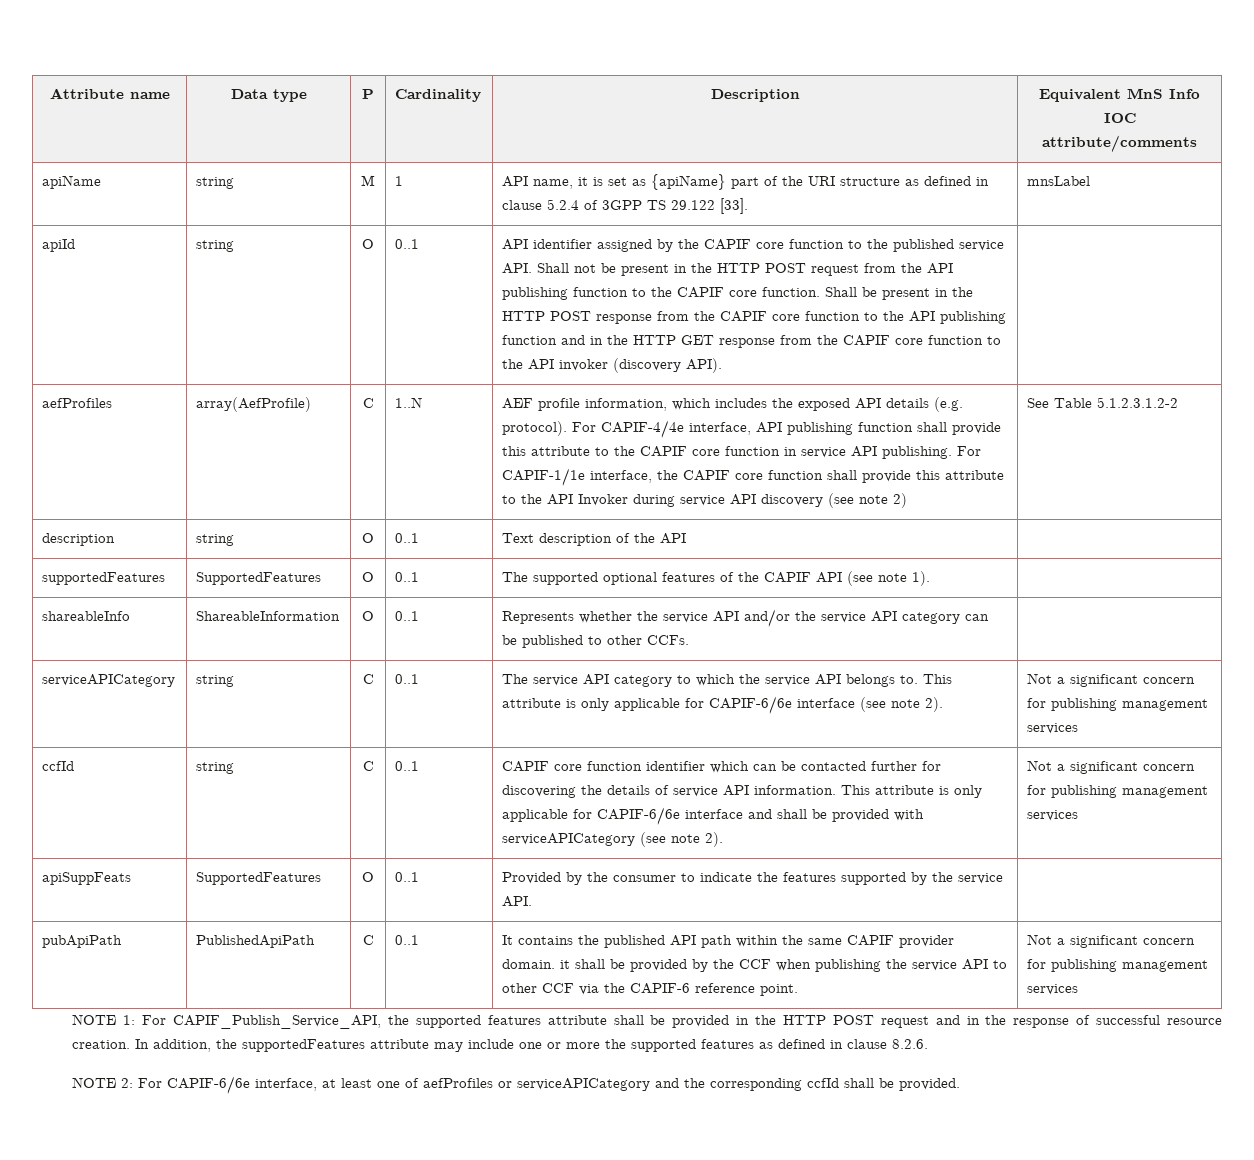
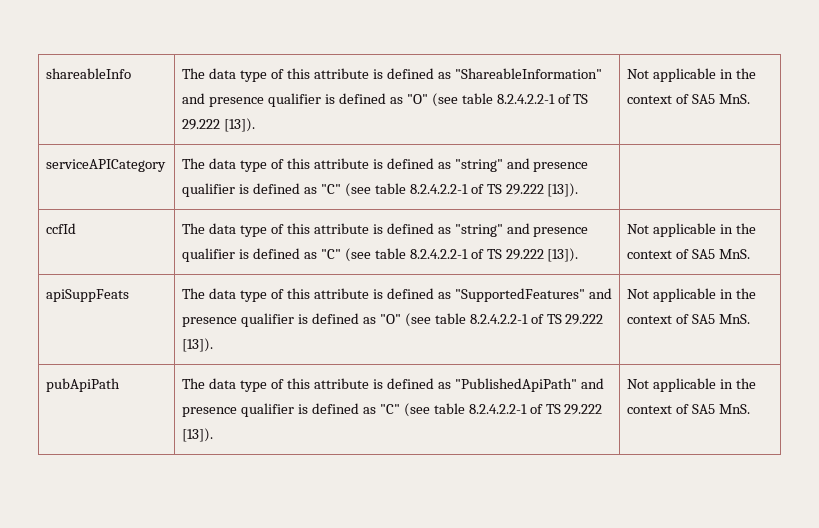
- Attribute name | Data type | P | Cardinality | Description | Equivalent MnS Info IOC attribute/comments
- apiName | string | M | 1 | API name, it is set as {apiName} part of the URI structure as defined in clause 5.2.4 of 3GPP TS 29.122 [33]. | mnsLabel
- apiId | string | O | 0..1 | API identifier assigned by the CAPIF core function to the published service API. Shall not be present in the HTTP POST request from the API publishing function to the CAPIF core function. Shall be present in the HTTP POST response from the CAPIF core function to the API publishing function and in the HTTP GET response from the CAPIF core function to the API invoker (discovery API). |
- aefProfiles | array(AefProfile) | C | 1..N | AEF profile information, which includes the exposed API details (e.g. protocol). For CAPIF-4/4e interface, API publishing function shall provide this attribute to the CAPIF core function in service API publishing. For CAPIF-1/1e interface, the CAPIF core function shall provide this attribute to the API Invoker during service API discovery (see note 2) | See Table 5.1.2.3.1.2-2
- description | string | O | 0..1 | Text description of the API |
- supportedFeatures | SupportedFeatures | O | 0..1 | The supported optional features of the CAPIF API (see note 1). |
- shareableInfo | ShareableInformation | O | 0..1 | Represents whether the service API and/or the service API category can be published to other CCFs. |
- serviceAPICategory | string | C | 0..1 | The service API category to which the service API belongs to. This attribute is only applicable for CAPIF-6/6e interface (see note 2). | Not a significant concern for publishing management services
- ccfId | string | C | 0..1 | CAPIF core function identifier which can be contacted further for discovering the details of service API information. This attribute is only applicable for CAPIF-6/6e interface and shall be provided with serviceAPICategory (see note 2). | Not a significant concern for publishing management services
- apiSuppFeats | SupportedFeatures | O | 0..1 | Provided by the consumer to indicate the features supported by the service API. |
- pubApiPath | PublishedApiPath | C | 0..1 | It contains the published API path within the same CAPIF provider domain. it shall be provided by the CCF when publishing the service API to other CCF via the CAPIF-6 reference point. | Not a significant concern for publishing management services
- NOTE 1: For CAPIF_Publish_Service_API, the supported features attribute shall be provided in the HTTP POST request and in the response of successful resource creation. In addition, the supportedFeatures attribute may include one or more the supported features as defined in clause 8.2.6.
- NOTE 2: For CAPIF-6/6e interface, at least one of aefProfiles or serviceAPICategory and the corresponding ccfId shall be provided.
+ shareableInfo | The data type of this attribute is defined as "ShareableInformation" and presence qualifier is defined as "O" (see table 8.2.4.2.2-1 of TS 29.222 [13]). | Not applicable in the context of SA5 MnS.
+ serviceAPICategory | The data type of this attribute is defined as "string" and presence qualifier is defined as "C" (see table 8.2.4.2.2-1 of TS 29.222 [13]). |
+ ccfId | The data type of this attribute is defined as "string" and presence qualifier is defined as "C" (see table 8.2.4.2.2-1 of TS 29.222 [13]). | Not applicable in the context of SA5 MnS.
+ apiSuppFeats | The data type of this attribute is defined as "SupportedFeatures" and presence qualifier is defined as "O" (see table 8.2.4.2.2-1 of TS 29.222 [13]). | Not applicable in the context of SA5 MnS.
+ pubApiPath | The data type of this attribute is defined as "PublishedApiPath" and presence qualifier is defined as "C" (see table 8.2.4.2.2-1 of TS 29.222 [13]). | Not applicable in the context of SA5 MnS.

